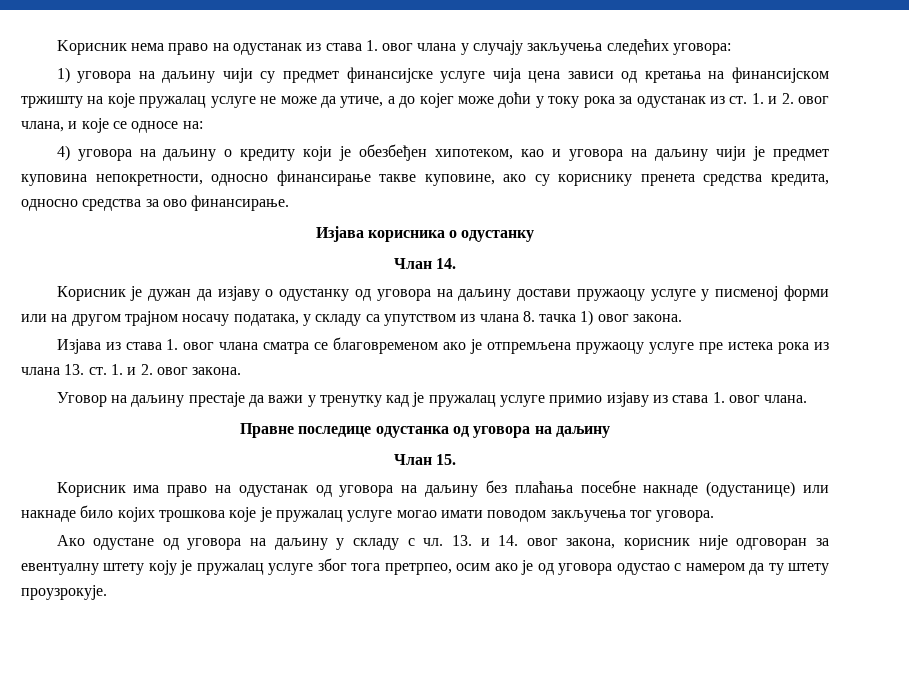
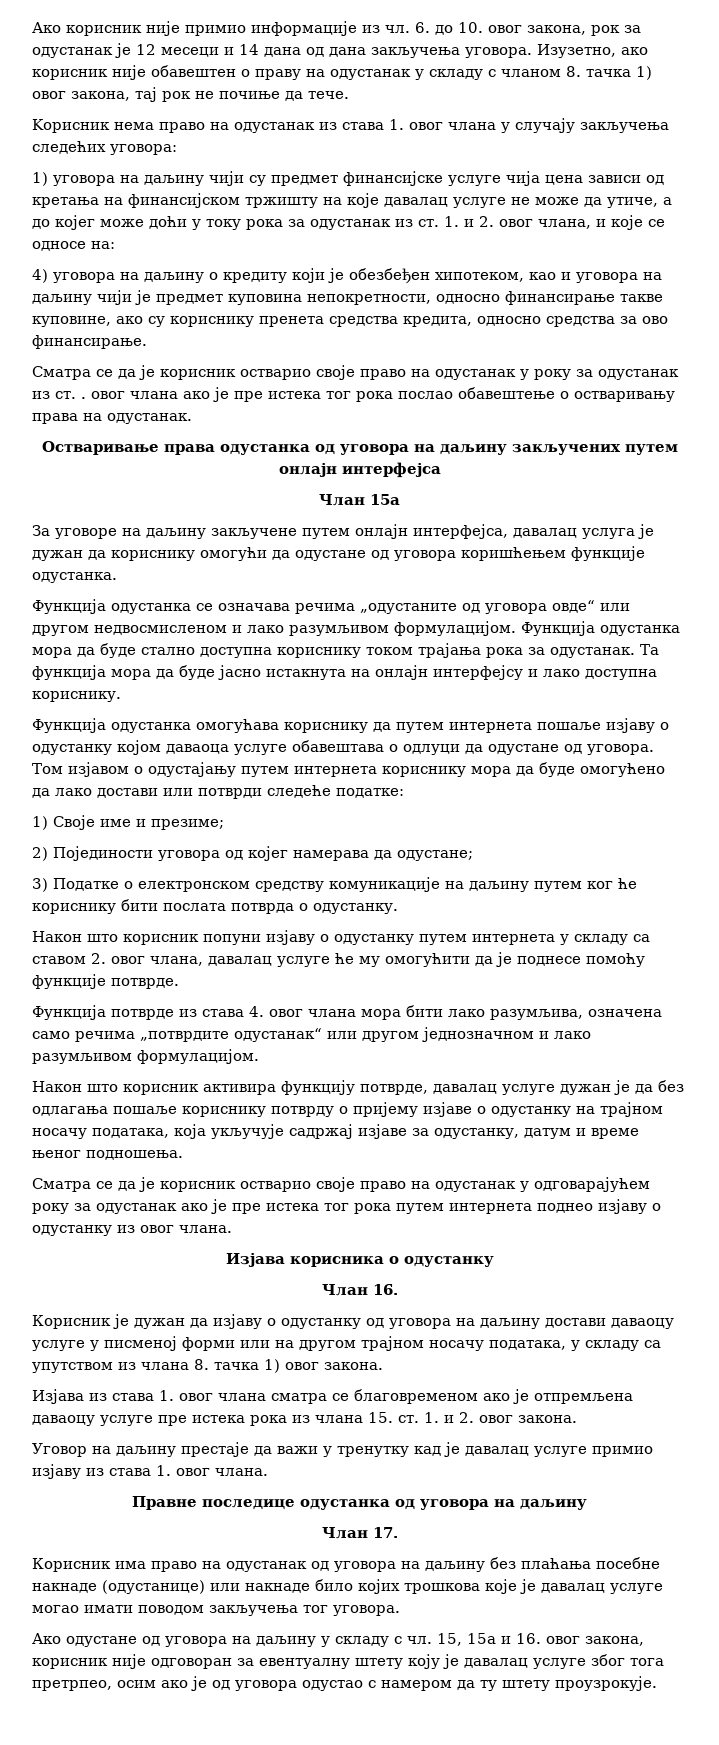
+ Ако корисник није примио информације из чл. 6. до 10. овог закона, рок за одустанак је 12 месеци и 14 дана од дана закључења уговора. Изузетно, ако корисник није обавештен о праву на одустанак у складу с чланом 8. тачка 1) овог закона, тај рок не почиње да тече.
- 1) уговора на даљину чији су предмет финансијске услуге чија цена зависи од кретања на финансијском тржишту на које пружалац услуге не може да утиче, а до којег може доћи у току рока за одустанак из ст. 1. и 2. овог члана, и које се односе на:
+ 1) уговора на даљину чији су предмет финансијске услуге чија цена зависи од кретања на финансијском тржишту на које давалац услуге не може да утиче, а до којег може доћи у току рока за одустанак из ст. 1. и 2. овог члана, и које се односе на:
+ Сматра се да је корисник остварио своје право на одустанак у року за одустанак из ст. . овог члана ако је пре истека тог рока послао обавештење о остваривању права на одустанак.
+ Остваривање права одустанка од уговора на даљину закључених путем онлајн интерфејса
+ Члан 15а
+ За уговоре на даљину закључене путем онлајн интерфејса, давалац услуга је дужан да кориснику омогући да одустане од уговора коришћењем функције одустанка.
+ Функција одустанка се означава речима „одустаните од уговора овде“ или другом недвосмисленом и лако разумљивом формулацијом. Функција одустанка мора да буде стално доступна кориснику током трајања рока за одустанак. Та функција мора да буде јасно истакнута на онлајн интерфејсу и лако доступна кориснику.
+ Функција одустанка омогућава кориснику да путем интернета пошаље изјаву о одустанку којом даваоца услуге обавештава о одлуци да одустане од уговора. Том изјавом о одустајању путем интернета кориснику мора да буде омогућено да лако достави или потврди следеће податке:
+ 1) Своје име и презиме;
+ 2) Појединости уговора од којег намерава да одустане;
+ 3) Податке о електронском средству комуникације на даљину путем ког ће кориснику бити послата потврда о одустанку.
+ Након што корисник попуни изјаву о одустанку путем интернета у складу са ставом 2. овог члана, давалац услуге ће му омогућити да је поднесе помоћу функције потврде.
+ Функција потврде из става 4. овог члана мора бити лако разумљива, означена само речима „потврдите одустанак“ или другом једнозначном и лако разумљивом формулацијом.
+ Након што корисник активира функцију потврде, давалац услуге дужан је да без одлагања пошаље кориснику потврду о пријему изјаве о одустанку на трајном носачу података, која укључује садржај изјаве за одустанку, датум и време њеног подношења.
+ Сматра се да је корисник остварио своје право на одустанак у одговарајућем року за одустанак ако је пре истека тог рока путем интернета поднео изјаву о одустанку из овог члана.
- Члан 14.
+ Члан 16.
- Корисник је дужан да изјаву о одустанку од уговора на даљину достави пружаоцу услуге у писменој форми или на другом трајном носачу података, у складу са упутством из члана 8. тачка 1) овог закона.
+ Корисник је дужан да изјаву о одустанку од уговора на даљину достави даваоцу услуге у писменој форми или на другом трајном носачу података, у складу са упутством из члана 8. тачка 1) овог закона.
- Изјава из става 1. овог члана сматра се благовременом ако је отпремљена пружаоцу услуге пре истека рока из члана 13. ст. 1. и 2. овог закона.
+ Изјава из става 1. овог члана сматра се благовременом ако је отпремљена даваоцу услуге пре истека рока из члана 15. ст. 1. и 2. овог закона.
- Уговор на даљину престаје да важи у тренутку кад је пружалац услуге примио изјаву из става 1. овог члана.
+ Уговор на даљину престаје да важи у тренутку кад је давалац услуге примио изјаву из става 1. овог члана.
- Члан 15.
+ Члан 17.
- Корисник има право на одустанак од уговора на даљину без плаћања посебне накнаде (одустанице) или накнаде било којих трошкова које је пружалац услуге могао имати поводом закључења тог уговора.
+ Корисник има право на одустанак од уговора на даљину без плаћања посебне накнаде (одустанице) или накнаде било којих трошкова које је давалац услуге могао имати поводом закључења тог уговора.
- 13. и 14. овог закона, корисник није одговоран за евентуалну штету коју је пружалац услуге због тога претрпео, осим ако је од уговора одустао с намером да ту штету проузрокује.
+ 15, 15а и 16. овог закона, корисник није одговоран за евентуалну штету коју је давалац услуге због тога претрпео, осим ако је од уговора одустао с намером да ту штету проузрокује.

